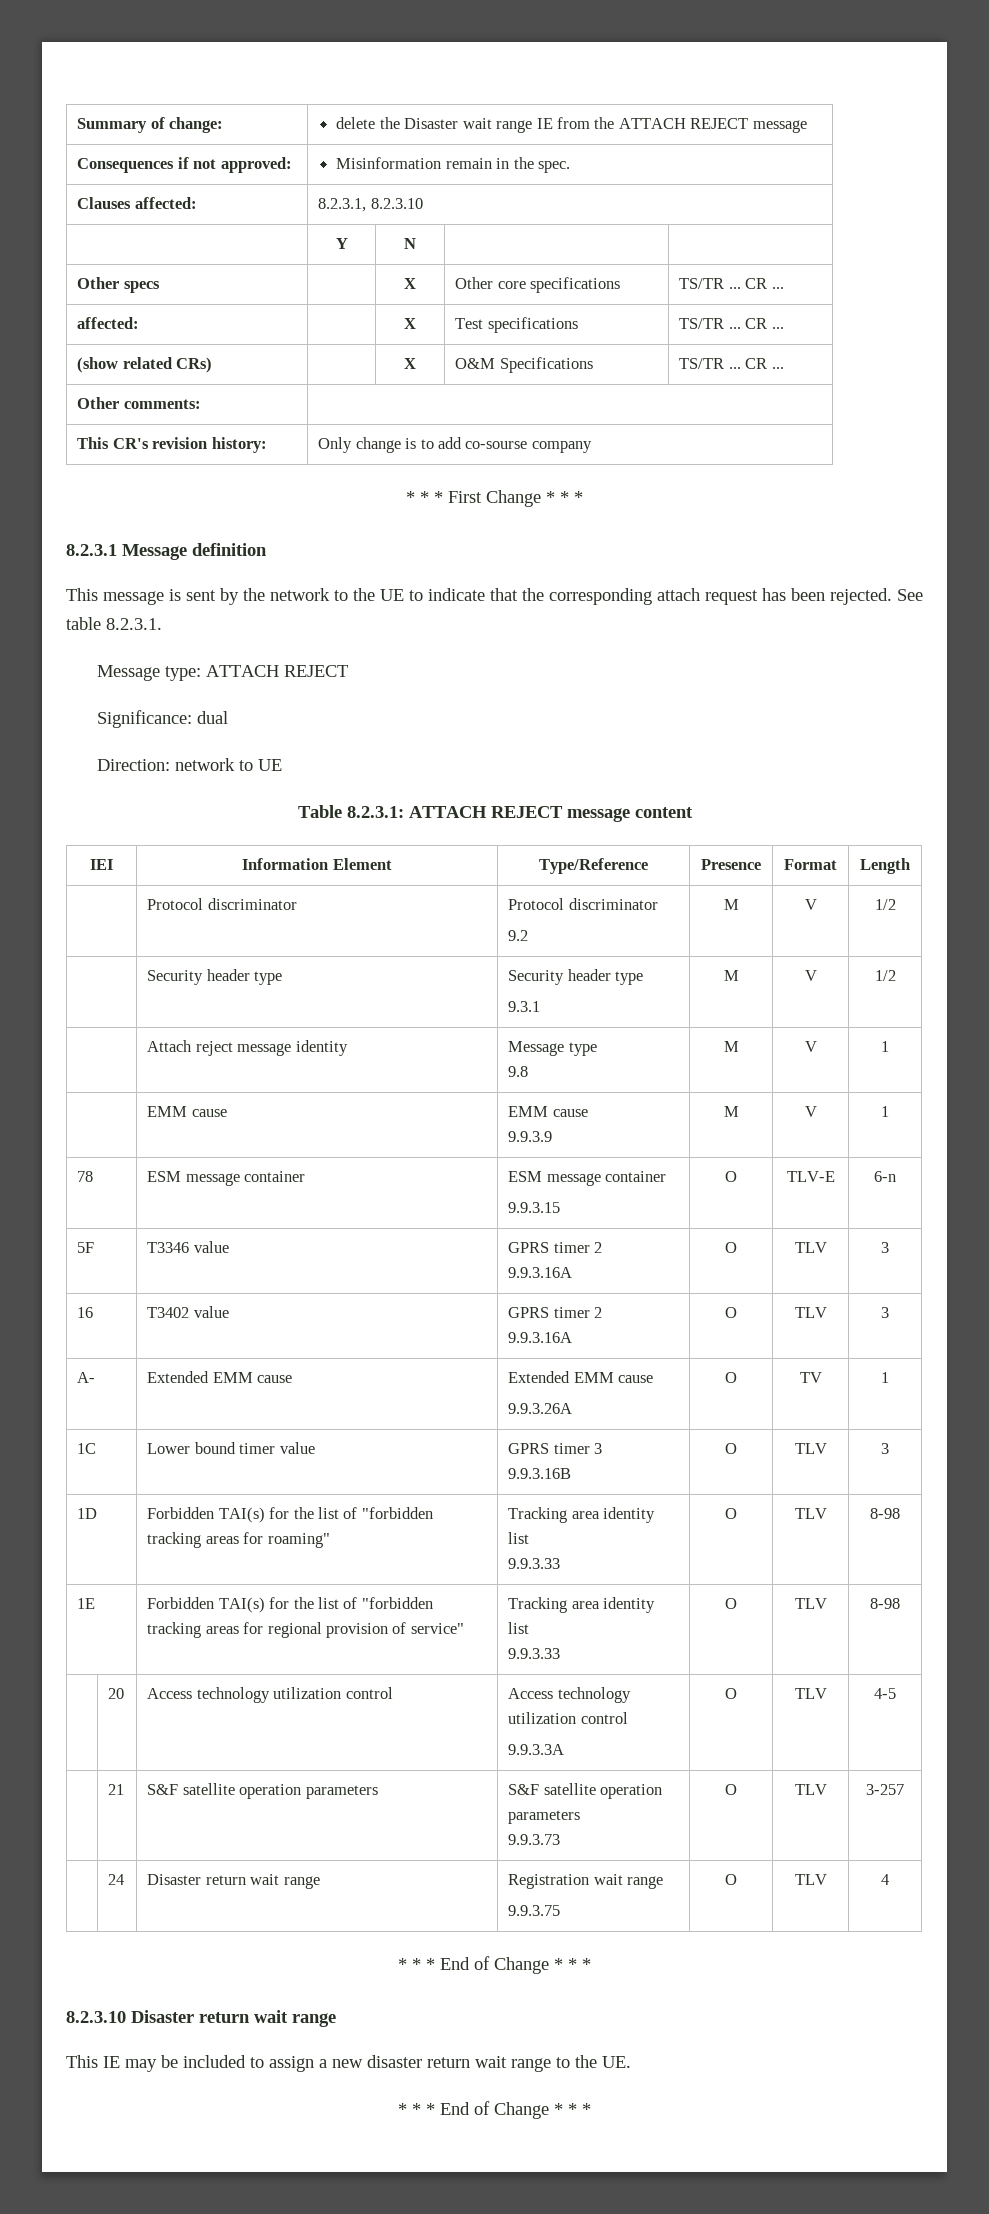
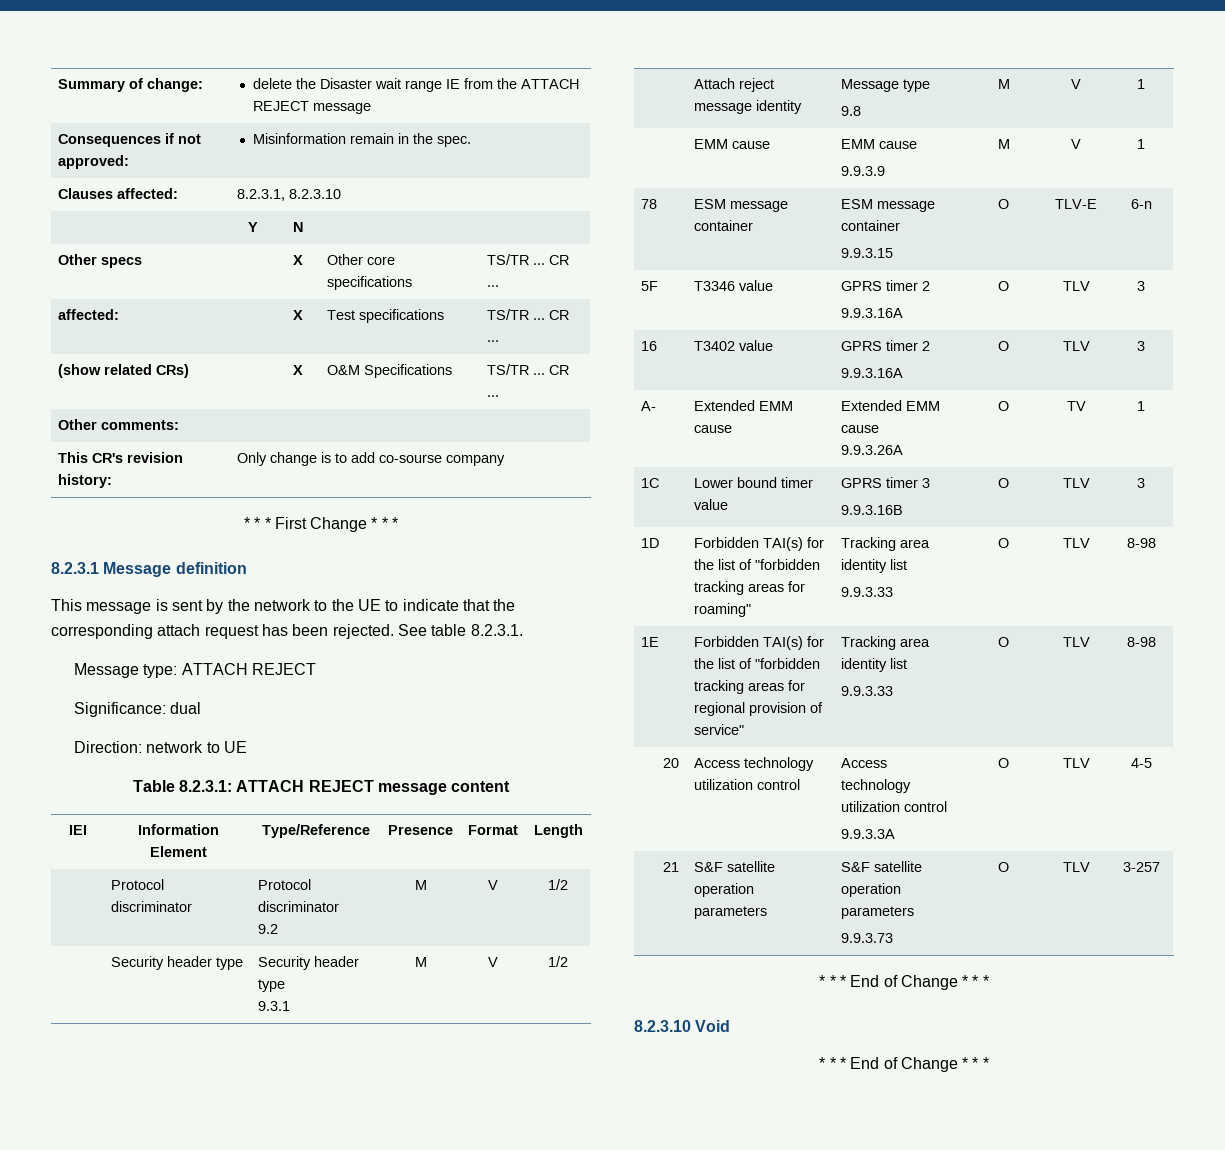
- | 24 | Disaster return wait range | Registration wait range
- 9.9.3.75 | O | TLV | 4
- 8.2.3.10 Disaster return wait range
- This IE may be included to assign a new disaster return wait range to the UE.
+ 8.2.3.10 Void

